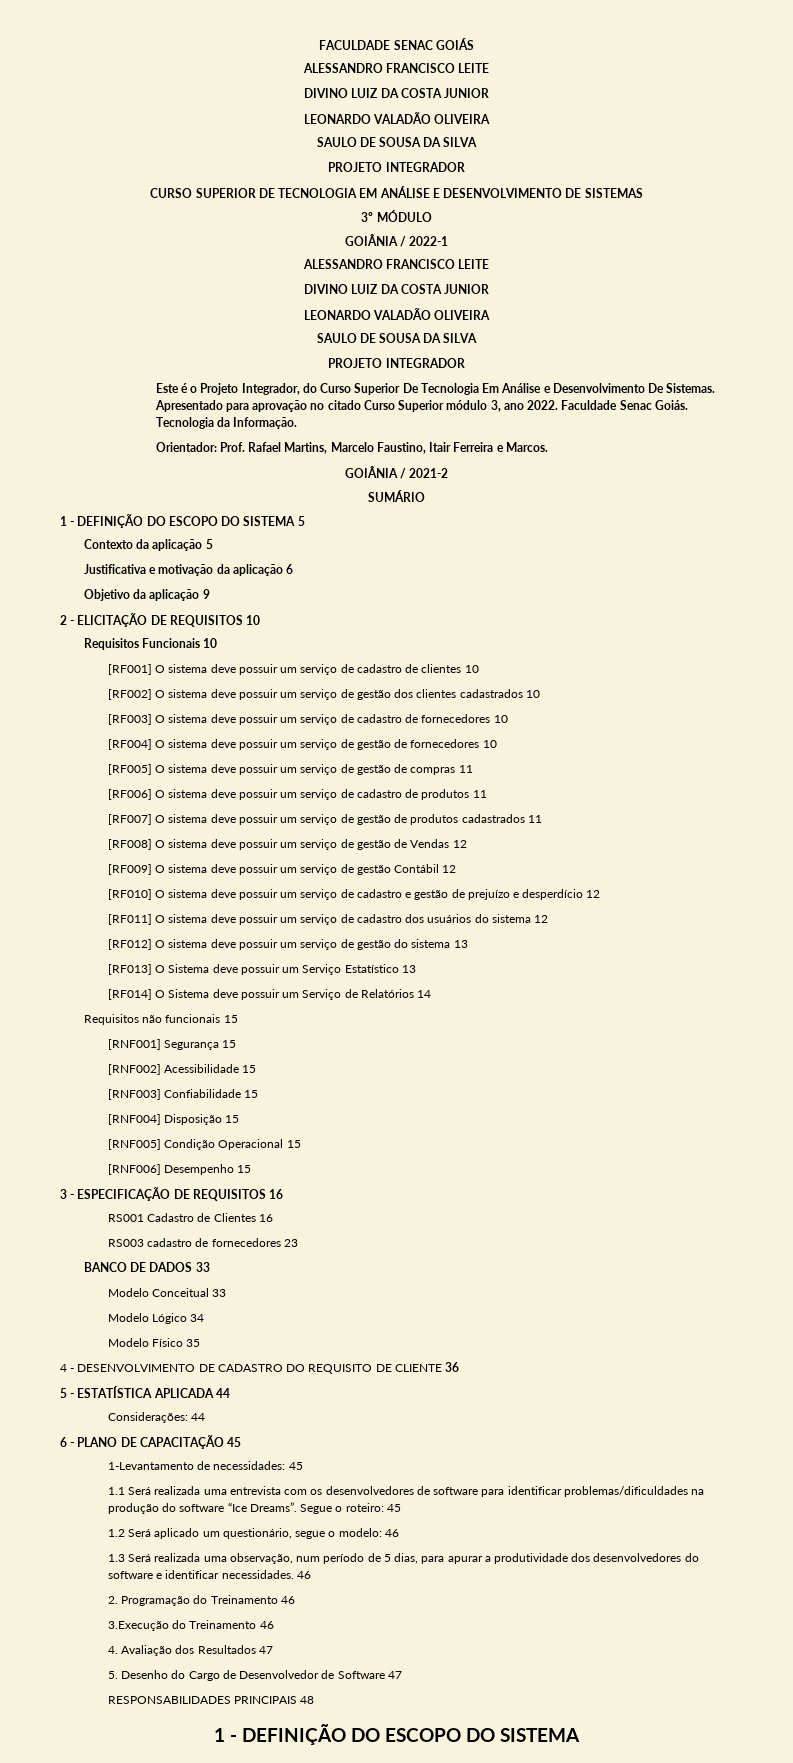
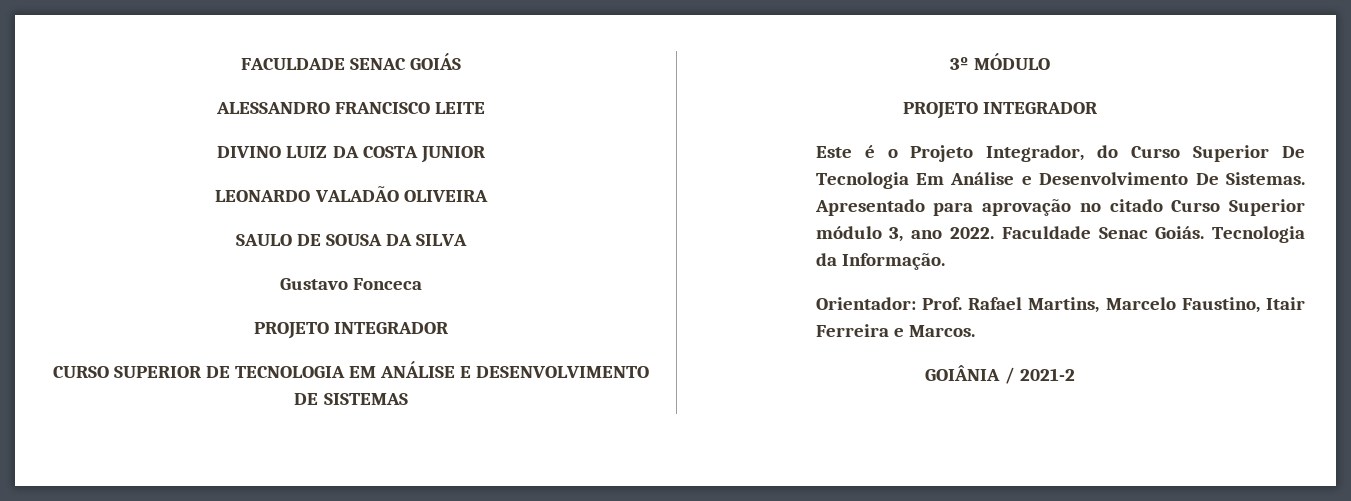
+ Gustavo Fonceca
- GOIÂNIA / 2022-1
- ALESSANDRO FRANCISCO LEITE
- DIVINO LUIZ DA COSTA JUNIOR
- LEONARDO VALADÃO OLIVEIRA
- SAULO DE SOUSA DA SILVA
- SUMÁRIO
- 1 - DEFINIÇÃO DO ESCOPO DO SISTEMA 5
- Contexto da aplicação 5
- Justificativa e motivação da aplicação 6
- Objetivo da aplicação 9
- 2 - ELICITAÇÃO DE REQUISITOS 10
- Requisitos Funcionais 10
- [RF001] O sistema deve possuir um serviço de cadastro de clientes 10
- [RF002] O sistema deve possuir um serviço de gestão dos clientes cadastrados 10
- [RF003] O sistema deve possuir um serviço de cadastro de fornecedores 10
- [RF004] O sistema deve possuir um serviço de gestão de fornecedores 10
- [RF005] O sistema deve possuir um serviço de gestão de compras 11
- [RF006] O sistema deve possuir um serviço de cadastro de produtos 11
- [RF007] O sistema deve possuir um serviço de gestão de produtos cadastrados 11
- [RF008] O sistema deve possuir um serviço de gestão de Vendas 12
- [RF009] O sistema deve possuir um serviço de gestão Contábil 12
- [RF010] O sistema deve possuir um serviço de cadastro e gestão de prejuízo e desperdício 12
- [RF011] O sistema deve possuir um serviço de cadastro dos usuários do sistema 12
- [RF012] O sistema deve possuir um serviço de gestão do sistema 13
- [RF013] O Sistema deve possuir um Serviço Estatístico 13
- [RF014] O Sistema deve possuir um Serviço de Relatórios 14
- Requisitos não funcionais 15
- [RNF001] Segurança 15
- [RNF002] Acessibilidade 15
- [RNF003] Confiabilidade 15
- [RNF004] Disposição 15
- [RNF005] Condição Operacional 15
- [RNF006] Desempenho 15
- 3 - ESPECIFICAÇÃO DE REQUISITOS 16
- RS001 Cadastro de Clientes 16
- RS003 cadastro de fornecedores 23
- BANCO DE DADOS 33
- Modelo Conceitual 33
- Modelo Lógico 34
- Modelo Físico 35
- 4 - DESENVOLVIMENTO DE CADASTRO DO REQUISITO DE CLIENTE 36
- 5 - ESTATÍSTICA APLICADA 44
- Considerações: 44
- 6 - PLANO DE CAPACITAÇÃO 45
- 1-Levantamento de necessidades: 45
- 1.1 Será realizada uma entrevista com os desenvolvedores de software para identificar problemas/dificuldades na produção do software “Ice Dreams”. Segue o roteiro: 45
- 1.2 Será aplicado um questionário, segue o modelo: 46
- 1.3 Será realizada uma observação, num período de 5 dias, para apurar a produtividade dos desenvolvedores do software e identificar necessidades. 46
- 2. Programação do Treinamento 46
- 3.Execução do Treinamento 46
- 4. Avaliação dos Resultados 47
- 5. Desenho do Cargo de Desenvolvedor de Software 47
- RESPONSABILIDADES PRINCIPAIS 48
- 1 - DEFINIÇÃO DO ESCOPO DO SISTEMA

